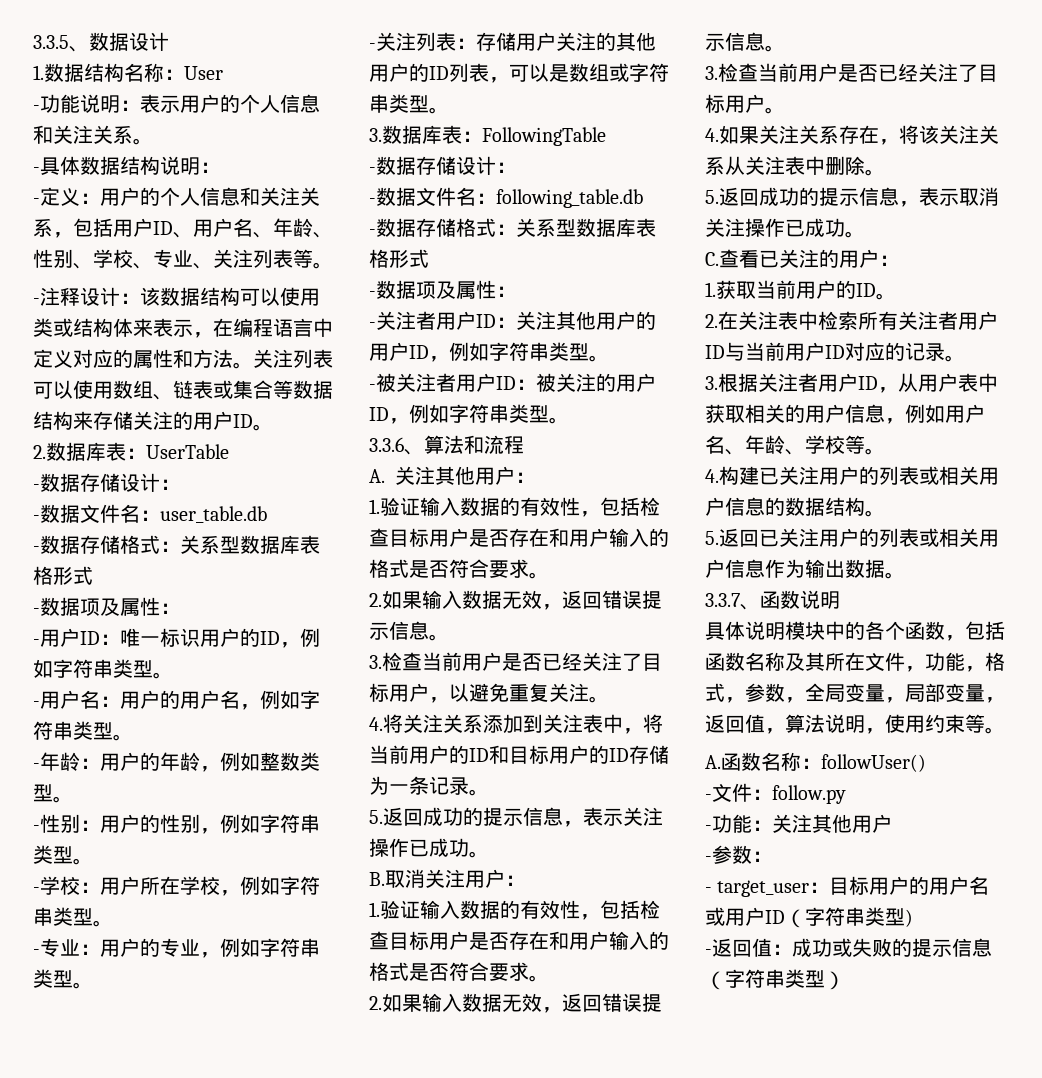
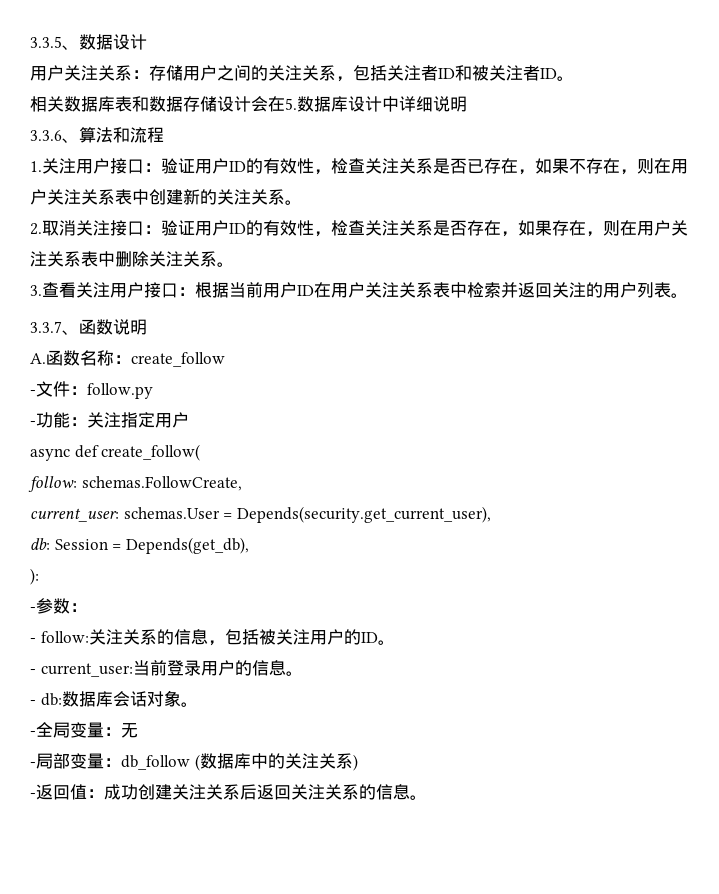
- 1.数据结构名称：User
- -功能说明：表示用户的个人信息和关注关系。
- -具体数据结构说明：
- -定义：用户的个人信息和关注关系，包括用户ID、用户名、年龄、性别、学校、专业、关注列表等。
- -注释设计：该数据结构可以使用类或结构体来表示，在编程语言中定义对应的属性和方法。关注列表可以使用数组、链表或集合等数据结构来存储关注的用户ID。
- 2.数据库表：UserTable
- -数据存储设计：
- -数据文件名：user_table.db
- -数据存储格式：关系型数据库表格形式
- -数据项及属性：
- -用户ID：唯一标识用户的ID，例如字符串类型。
- -用户名：用户的用户名，例如字符串类型。
- -年龄：用户的年龄，例如整数类型。
- -性别：用户的性别，例如字符串类型。
- -学校：用户所在学校，例如字符串类型。
- -专业：用户的专业，例如字符串类型。
- -关注列表：存储用户关注的其他用户的ID列表，可以是数组或字符串类型。
- 3.数据库表：FollowingTable
- -数据存储设计：
- -数据文件名：following_table.db
- -数据存储格式：关系型数据库表格形式
- -数据项及属性：
- -关注者用户ID：关注其他用户的用户ID，例如字符串类型。
- -被关注者用户ID：被关注的用户ID，例如字符串类型。
+ 用户关注关系：存储用户之间的关注关系，包括关注者ID和被关注者ID。
+ 相关数据库表和数据存储设计会在5.数据库设计中详细说明
  3.3.6、算法和流程
- A.关注其他用户：
- 1.验证输入数据的有效性，包括检查目标用户是否存在和用户输入的格式是否符合要求。
- 2.如果输入数据无效，返回错误提示信息。
- 3.检查当前用户是否已经关注了目标用户，以避免重复关注。
- 4.将关注关系添加到关注表中，将当前用户的ID和目标用户的ID存储为一条记录。
- 5.返回成功的提示信息，表示关注操作已成功。
- B.取消关注用户：
- 1.验证输入数据的有效性，包括检查目标用户是否存在和用户输入的格式是否符合要求。
- 2.如果输入数据无效，返回错误提示信息。
- 3.检查当前用户是否已经关注了目标用户。
- 4.如果关注关系存在，将该关注关系从关注表中删除。
- 5.返回成功的提示信息，表示取消关注操作已成功。
- C.查看已关注的用户：
- 1.获取当前用户的ID。
- 2.在关注表中检索所有关注者用户ID与当前用户ID对应的记录。
- 3.根据关注者用户ID，从用户表中获取相关的用户信息，例如用户名、年龄、学校等。
- 4.构建已关注用户的列表或相关用户信息的数据结构。
- 5.返回已关注用户的列表或相关用户信息作为输出数据。
+ 1.关注用户接口：验证用户ID的有效性，检查关注关系是否已存在，如果不存在，则在用户关注关系表中创建新的关注关系。
+ 2.取消关注接口：验证用户ID的有效性，检查关注关系是否存在，如果存在，则在用户关注关系表中删除关注关系。
+ 3.查看关注用户接口：根据当前用户ID在用户关注关系表中检索并返回关注的用户列表。
  3.3.7、函数说明
- 具体说明模块中的各个函数，包括函数名称及其所在文件，功能，格式，参数，全局变量，局部变量，返回值，算法说明，使用约束等。
- A.函数名称：followUser()
+ A.函数名称：create_follow
- -功能：关注其他用户
+ -功能：关注指定用户
+ async def create_follow(
+ follow: schemas.FollowCreate,
+ current_user: schemas.User = Depends(security.get_current_user),
+ db: Session = Depends(get_db),
+ ):
  -参数：
- - target_user：目标用户的用户名或用户ID（字符串类型)
+ - follow:关注关系的信息，包括被关注用户的ID。
+ - current_user:当前登录用户的信息。
+ - db:数据库会话对象。
+ -全局变量：无
+ -局部变量：db_follow (数据库中的关注关系)
- -返回值：成功或失败的提示信息（字符串类型）
+ -返回值：成功创建关注关系后返回关注关系的信息。

